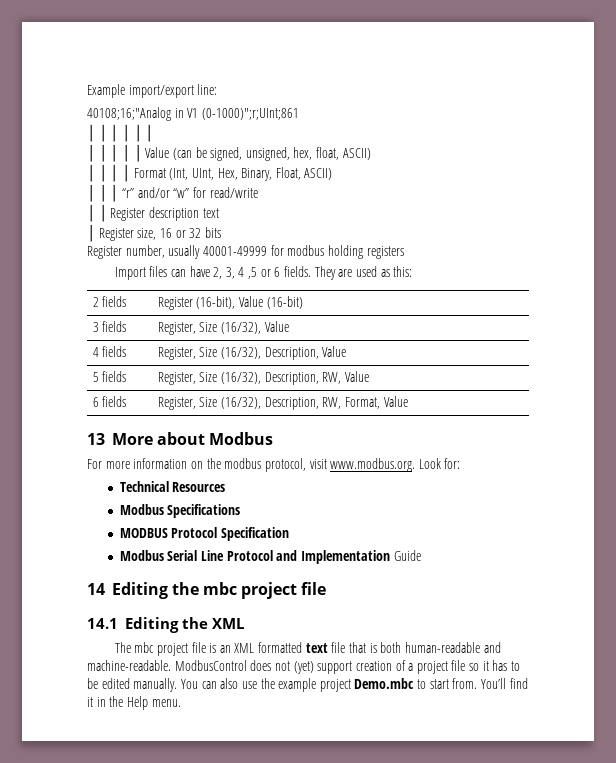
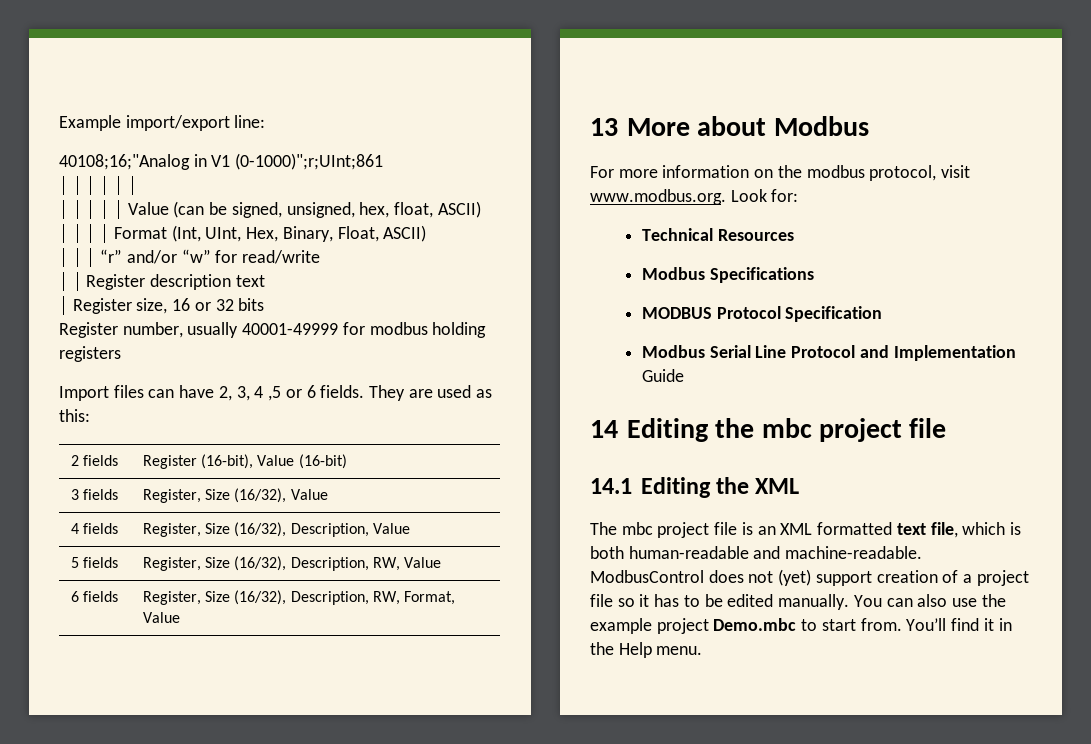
- The mbc project file is an XML formatted text file that is both human-readable and machine-readable.
+ The mbc project file is an XML formatted text file, which is both human-readable and machine-readable.

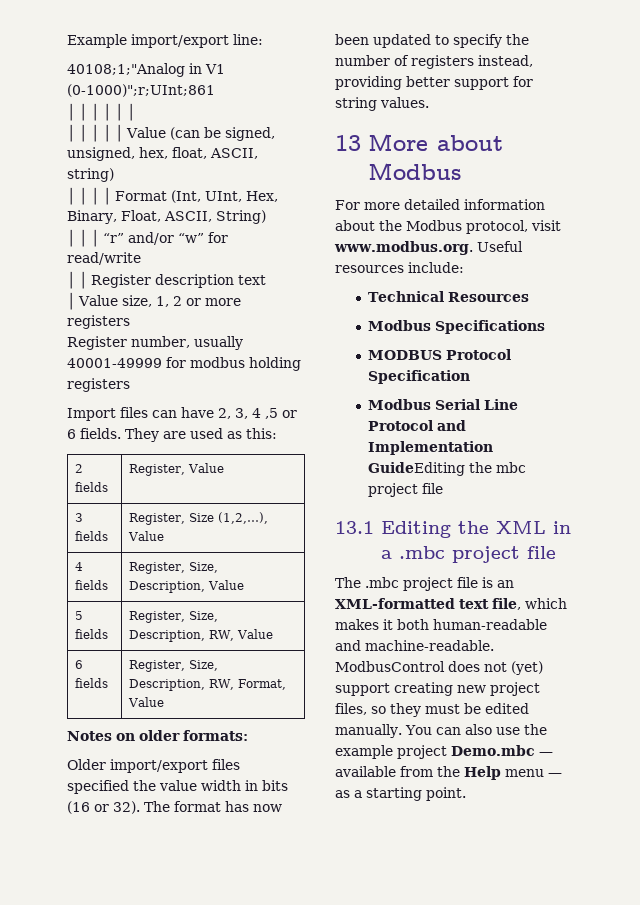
- 40108;16;"Analog in V1 (0-1000)";r;UInt;861
+ 40108;1;"Analog in V1 (0-1000)";r;UInt;861
- │ │ │ │ │ Value (can be signed, unsigned, hex, float, ASCII)
+ │ │ │ │ │ Value (can be signed, unsigned, hex, float, ASCII, string)
- │ │ │ │ Format (Int, UInt, Hex, Binary, Float, ASCII)
+ │ │ │ │ Format (Int, UInt, Hex, Binary, Float, ASCII, String)
- │ Register size, 16 or 32 bits
+ │ Value size, 1, 2 or more registers
- 2 fields | Register (16-bit), Value (16-bit)
+ 2 fields | Register, Value
- 3 fields | Register, Size (16/32), Value
+ 3 fields | Register, Size (1,2,…), Value
- 4 fields | Register, Size (16/32), Description, Value
+ 4 fields | Register, Size, Description, Value
- 5 fields | Register, Size (16/32), Description, RW, Value
+ 5 fields | Register, Size, Description, RW, Value
- 6 fields | Register, Size (16/32), Description, RW, Format, Value
+ 6 fields | Register, Size, Description, RW, Format, Value
+ Notes on older formats:
+ Older import/export files specified the value width in bits (16 or 32). The format has now been updated to specify the number of registers instead, providing better support for string values.
- For more information on the modbus protocol, visit www.modbus.org. Look for:
+ For more detailed information about the Modbus protocol, visit www.modbus.org. Useful resources include:
- Modbus Serial Line Protocol and Implementation Guide
- 14 Editing the mbc project file
+ Modbus Serial Line Protocol and Implementation GuideEditing the mbc project file
- 14.1 Editing the XML
- The mbc project file is an XML formatted text file, which is both human-readable and machine-readable.
+ 13.1 Editing the XML in a .mbc project file
+ The .mbc project file is an XML-formatted text file, which makes it both human-readable and machine-readable.
- ModbusControl does not (yet) support creation of a project file so it has to be edited manually.
+ ModbusControl does not (yet) support creating new project files, so they must be edited manually.
- You can also use the example project Demo.mbc to start from. You’ll find it in the Help menu.
+ You can also use the example project Demo.mbc — available from the Help menu — as a starting point.

